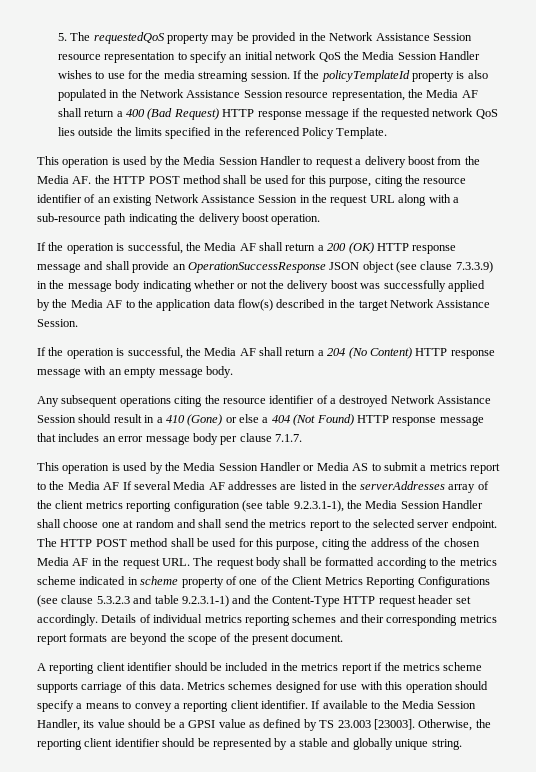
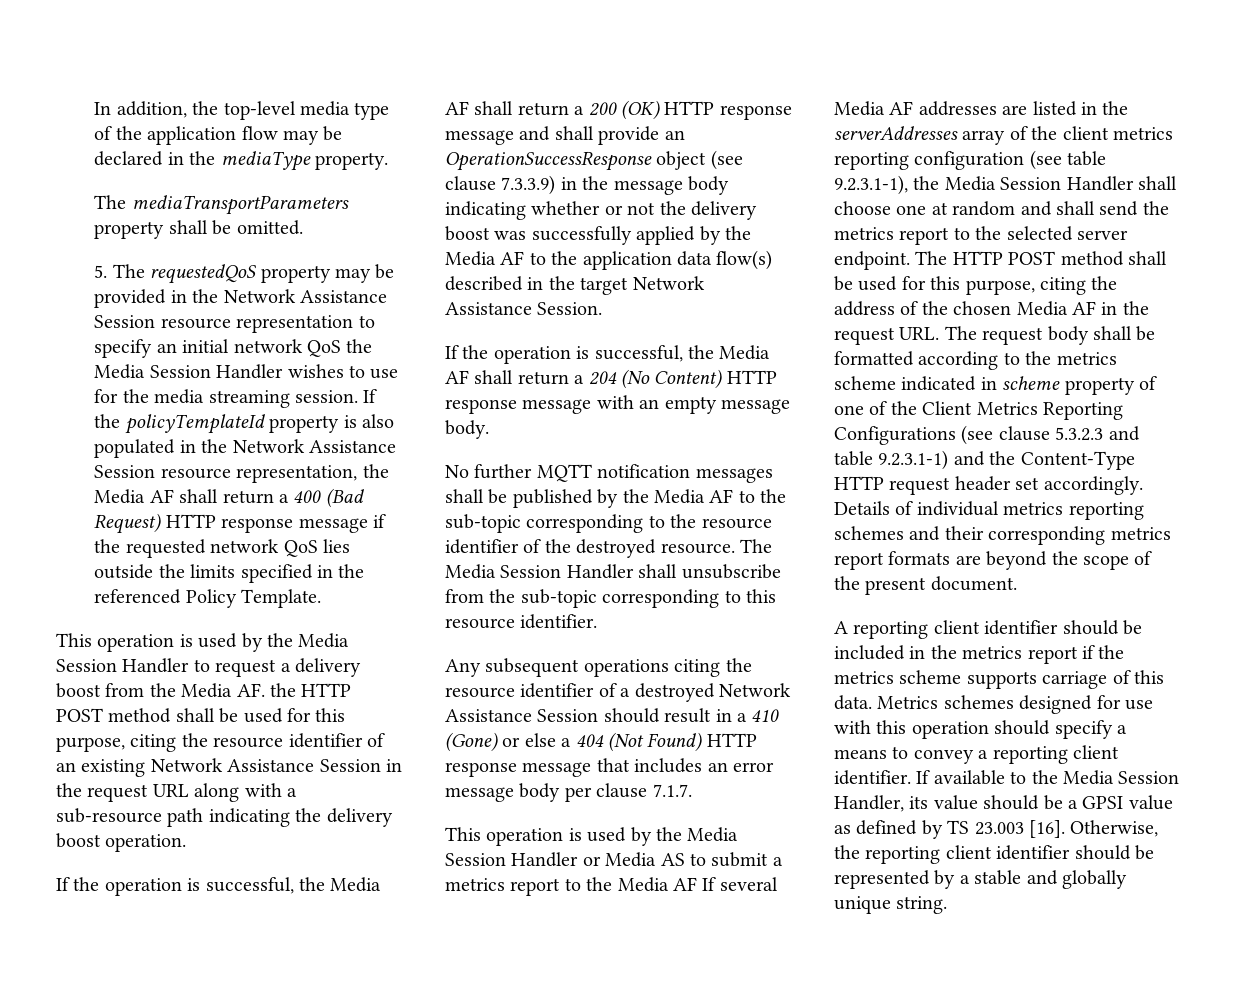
+ In addition, the top-level media type of the application flow may be declared in the mediaType property.
+ The mediaTransportParameters property shall be omitted.
- If the operation is successful, the Media AF shall return a 200 (OK) HTTP response message and shall provide an OperationSuccessResponse JSON object (see clause 7.3.3.9) in the message body indicating whether or not the delivery boost was successfully applied by the Media AF to the application data flow(s) described in the target Network Assistance Session.
+ If the operation is successful, the Media AF shall return a 200 (OK) HTTP response message and shall provide an OperationSuccessResponse object (see clause 7.3.3.9) in the message body indicating whether or not the delivery boost was successfully applied by the Media AF to the application data flow(s) described in the target Network Assistance Session.
+ No further MQTT notification messages shall be published by the Media AF to the sub-topic corresponding to the resource identifier of the destroyed resource. The Media Session Handler shall unsubscribe from the sub-topic corresponding to this resource identifier.
- If available to the Media Session Handler, its value should be a GPSI value as defined by TS 23.003 [23003].
+ If available to the Media Session Handler, its value should be a GPSI value as defined by TS 23.003 [16].

